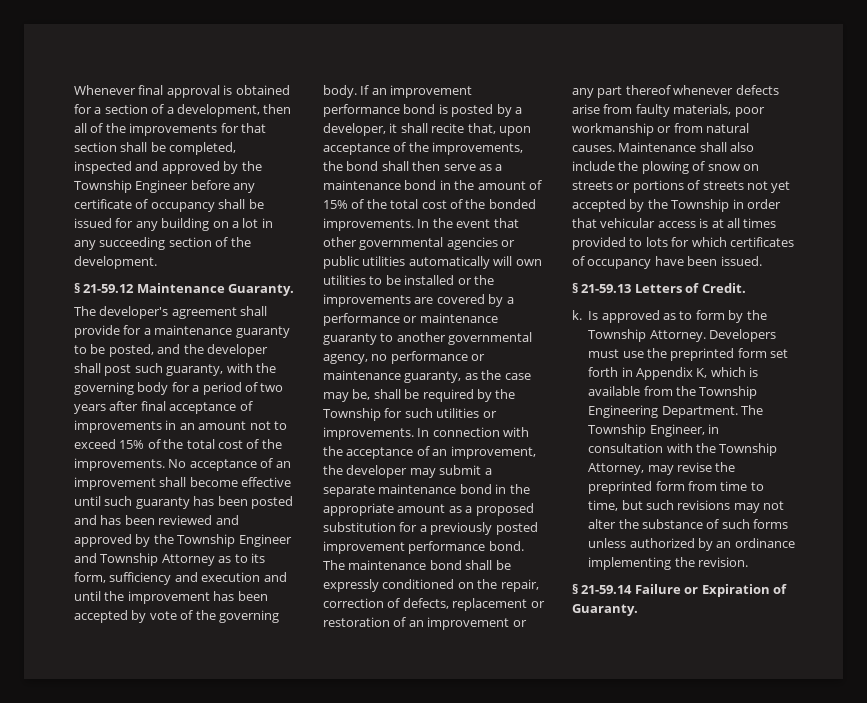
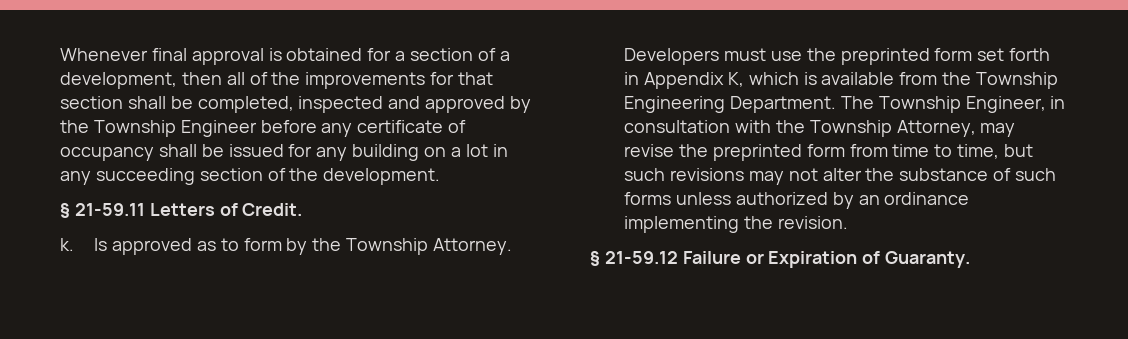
- § 21-59.12 Maintenance Guaranty.
- The developer's agreement shall provide for a maintenance guaranty to be posted, and the developer shall post such guaranty, with the governing body for a period of two years after final acceptance of improvements in an amount not to exceed 15% of the total cost of the improvements. No acceptance of an improvement shall become effective until such guaranty has been posted and has been reviewed and approved by the Township Engineer and Township Attorney as to its form, sufficiency and execution and until the improvement has been accepted by vote of the governing body. If an improvement performance bond is posted by a developer, it shall recite that, upon acceptance of the improvements, the bond shall then serve as a maintenance bond in the amount of 15% of the total cost of the bonded improvements. In the event that other governmental agencies or public utilities automatically will own utilities to be installed or the improvements are covered by a performance or maintenance guaranty to another governmental agency, no performance or maintenance guaranty, as the case may be, shall be required by the Township for such utilities or improvements. In connection with the acceptance of an improvement, the developer may submit a separate maintenance bond in the appropriate amount as a proposed substitution for a previously posted improvement performance bond. The maintenance bond shall be expressly conditioned on the repair, correction of defects, replacement or restoration of an improvement or any part thereof whenever defects arise from faulty materials, poor workmanship or from natural causes. Maintenance shall also include the plowing of snow on streets or portions of streets not yet accepted by the Township in order that vehicular access is at all times provided to lots for which certificates of occupancy have been issued.
- § 21-59.13 Letters of Credit.
+ § 21-59.11 Letters of Credit.
- § 21-59.14 Failure or Expiration of Guaranty.
+ § 21-59.12 Failure or Expiration of Guaranty.

